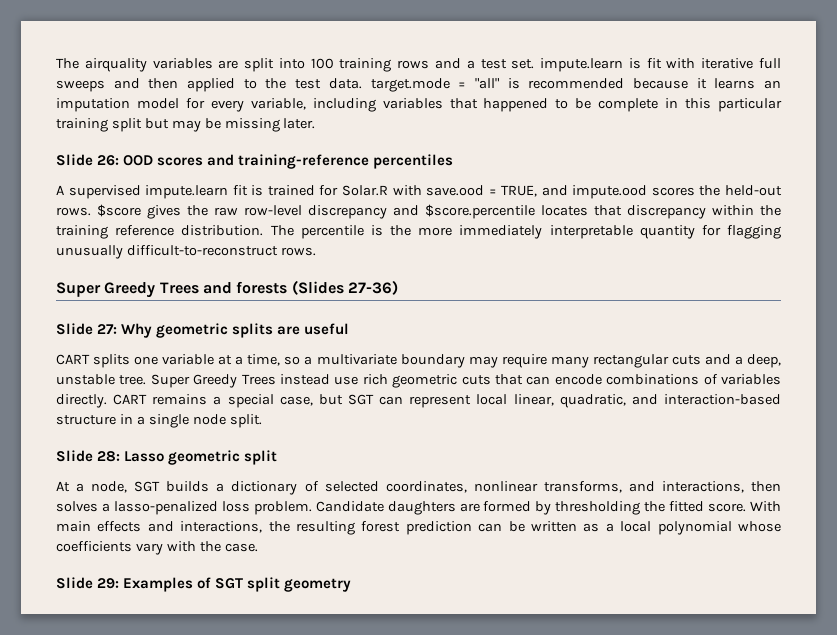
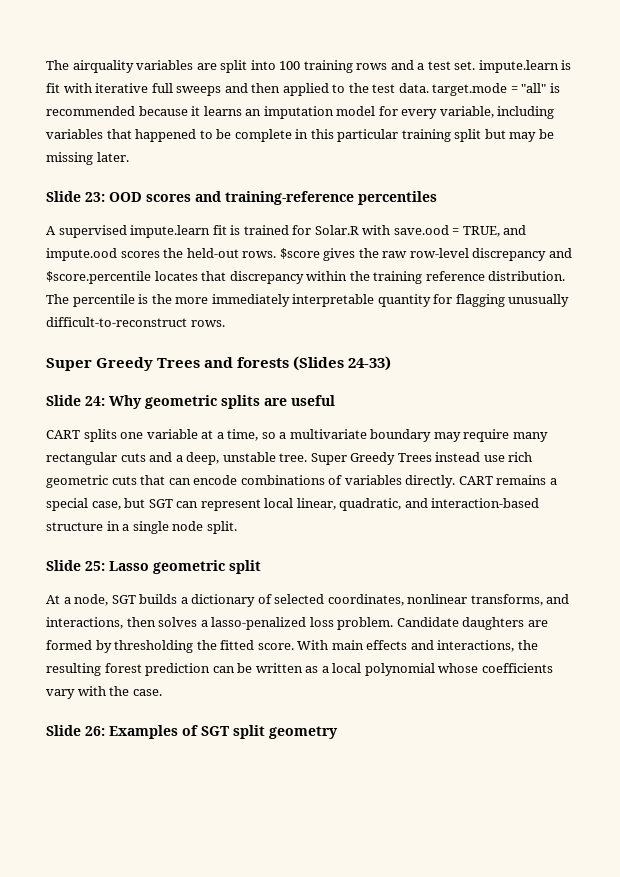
- Slide 26: OOD scores and training-reference percentiles
+ Slide 23: OOD scores and training-reference percentiles
- Super Greedy Trees and forests (Slides 27-36)
- Slide 27: Why geometric splits are useful
+ Super Greedy Trees and forests (Slides 24-33)
+ Slide 24: Why geometric splits are useful
- Slide 28: Lasso geometric split
+ Slide 25: Lasso geometric split
- Slide 29: Examples of SGT split geometry
+ Slide 26: Examples of SGT split geometry

